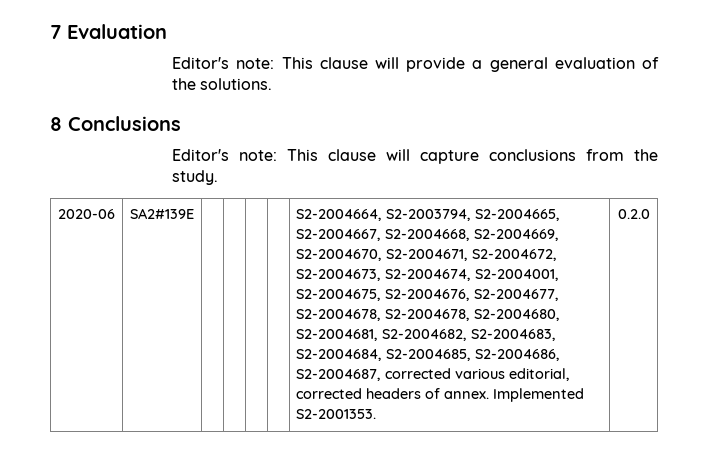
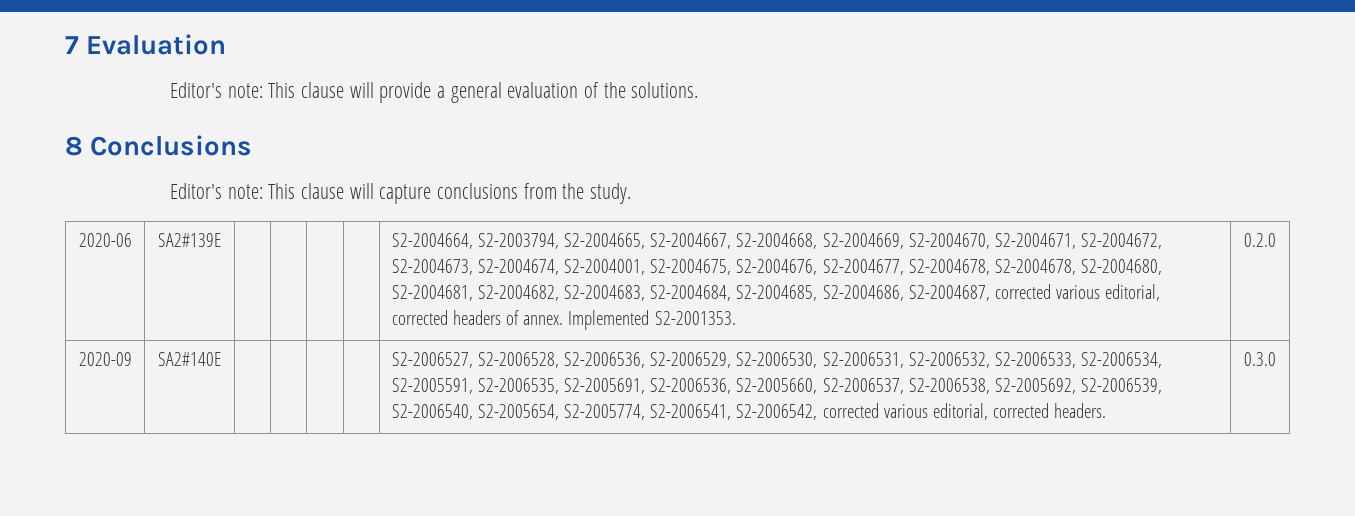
+ 2020-09 | SA2#140E | | | | | S2-2006527, S2-2006528, S2-2006536, S2-2006529, S2-2006530, S2-2006531, S2-2006532, S2-2006533, S2-2006534, S2-2005591, S2-2006535, S2-2005691, S2-2006536, S2-2005660, S2-2006537, S2-2006538, S2-2005692, S2-2006539, S2-2006540, S2-2005654, S2-2005774, S2-2006541, S2-2006542, corrected various editorial, corrected headers. | 0.3.0

